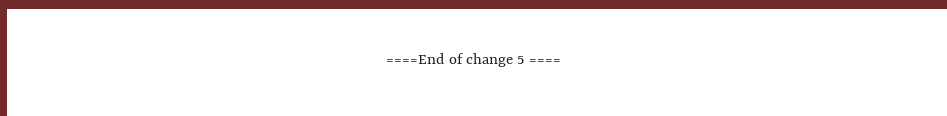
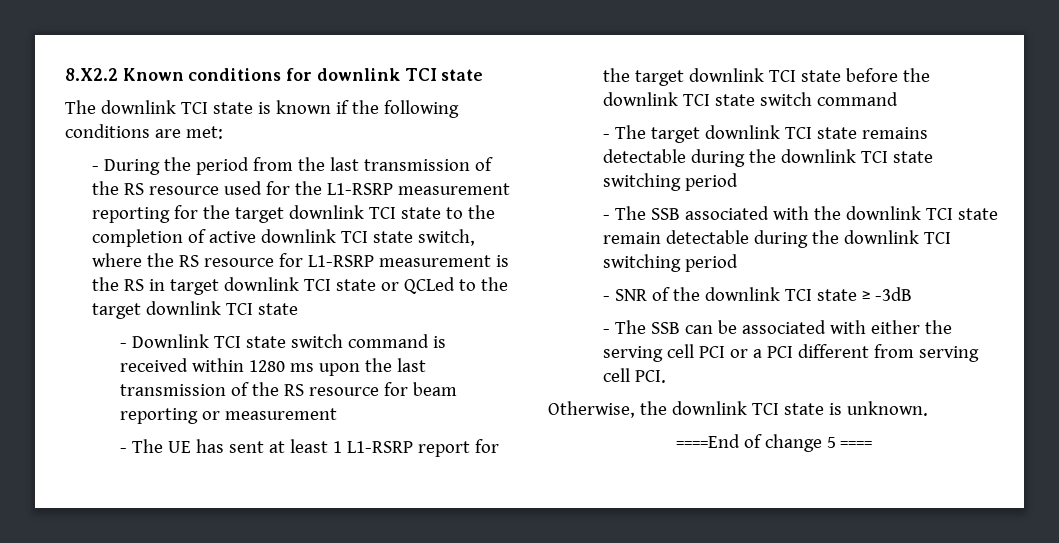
+ 8.X2.2 Known conditions for downlink TCI state
+ The downlink TCI state is known if the following conditions are met:
+ - During the period from the last transmission of the RS resource used for the L1-RSRP measurement reporting for the target downlink TCI state to the completion of active downlink TCI state switch, where the RS resource for L1-RSRP measurement is the RS in target downlink TCI state or QCLed to the target downlink TCI state
+ - Downlink TCI state switch command is received within 1280 ms upon the last transmission of the RS resource for beam reporting or measurement
+ - The UE has sent at least 1 L1-RSRP report for the target downlink TCI state before the downlink TCI state switch command
+ - The target downlink TCI state remains detectable during the downlink TCI state switching period
+ - The SSB associated with the downlink TCI state remain detectable during the downlink TCI switching period
+ - SNR of the downlink TCI state ≥ -3dB
+ - The SSB can be associated with either the serving cell PCI or a PCI different from serving cell PCI.
+ Otherwise, the downlink TCI state is unknown.

